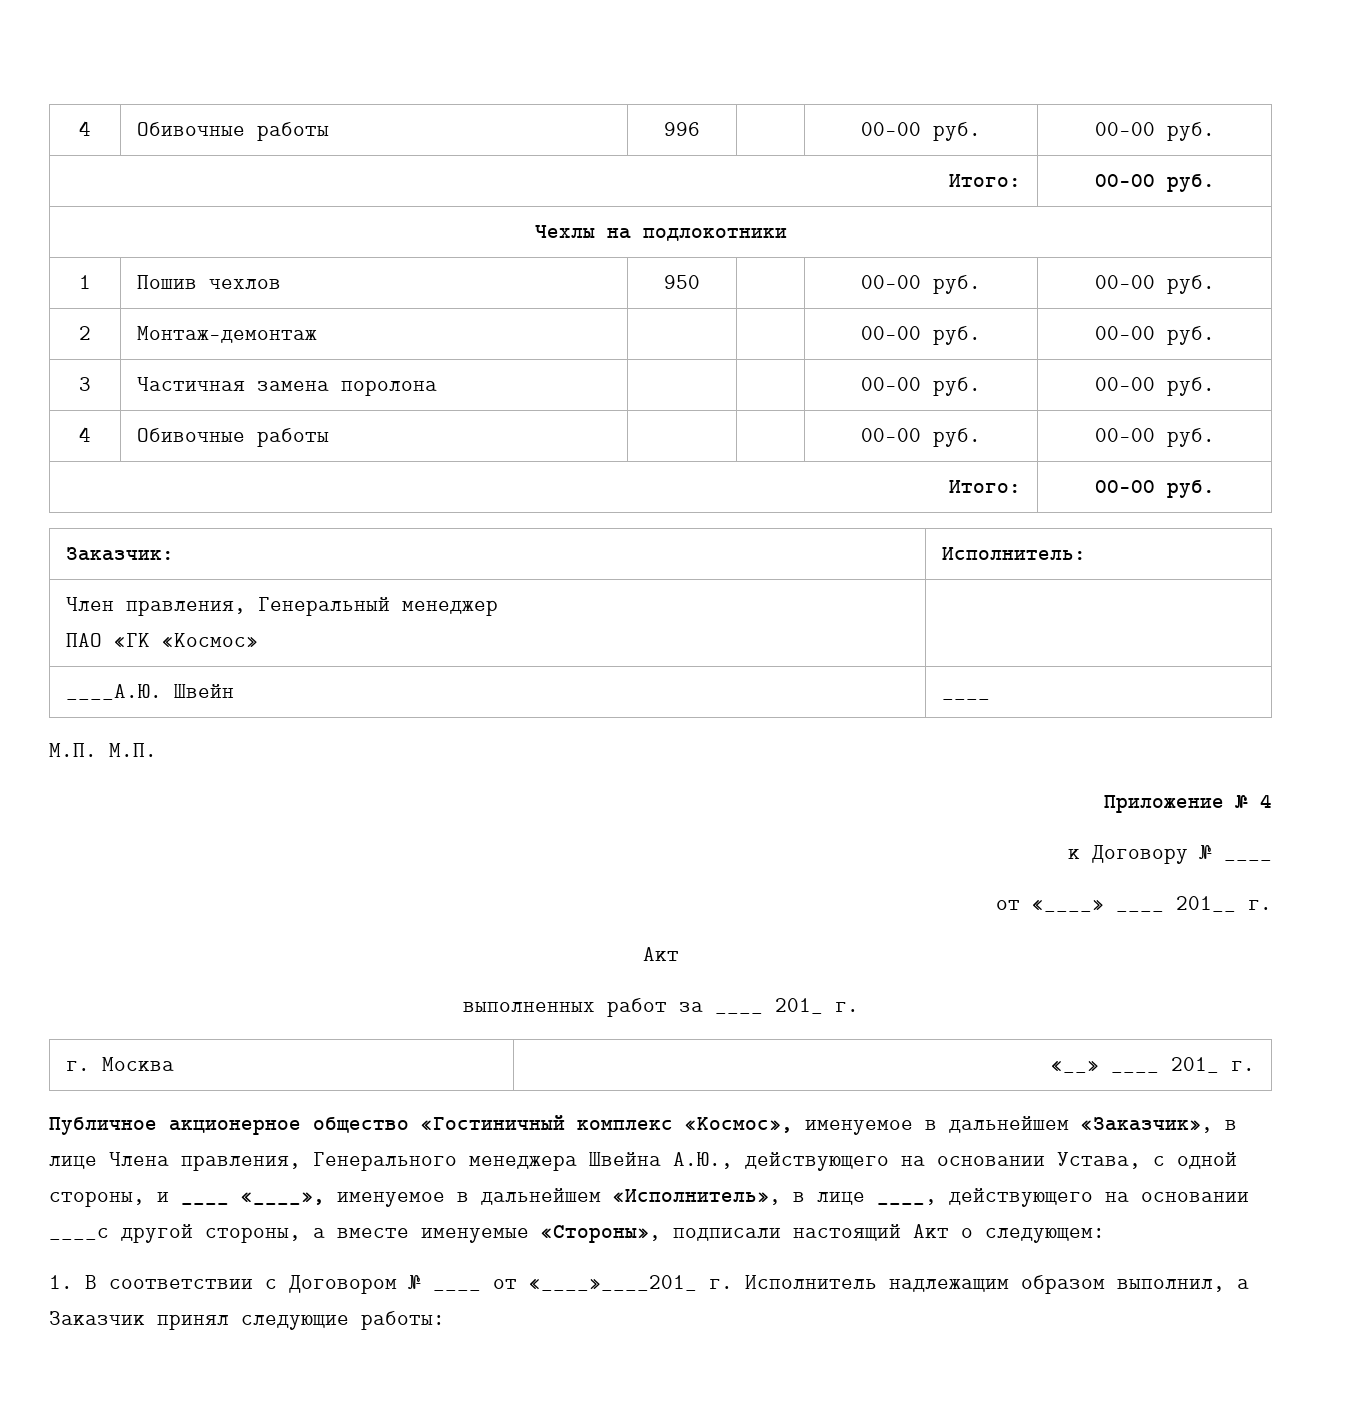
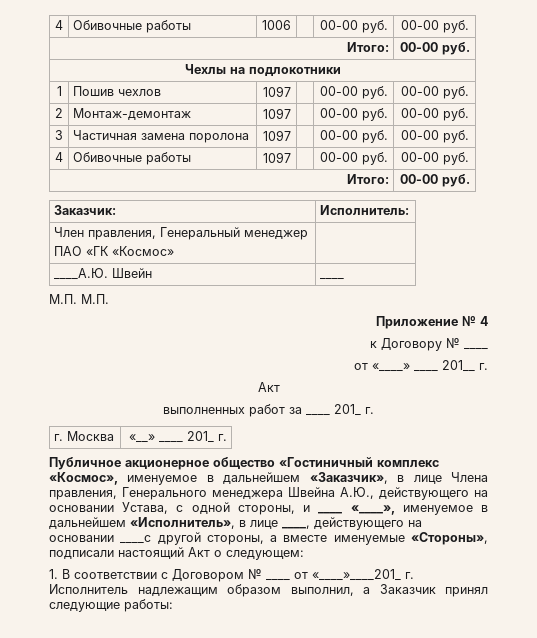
- 4 | Обивочные работы | 996 | | 00-00 руб. | 00-00 руб.
+ 4 | Обивочные работы | 1006 | | 00-00 руб. | 00-00 руб.
- 1 | Пошив чехлов | 950 | | 00-00 руб. | 00-00 руб.
+ 1 | Пошив чехлов | 1097 | | 00-00 руб. | 00-00 руб.
- 2 | Монтаж-демонтаж | | | 00-00 руб. | 00-00 руб.
+ 2 | Монтаж-демонтаж | 1097 | | 00-00 руб. | 00-00 руб.
- 3 | Частичная замена поролона | | | 00-00 руб. | 00-00 руб.
+ 3 | Частичная замена поролона | 1097 | | 00-00 руб. | 00-00 руб.
- 4 | Обивочные работы | | | 00-00 руб. | 00-00 руб.
+ 4 | Обивочные работы | 1097 | | 00-00 руб. | 00-00 руб.

